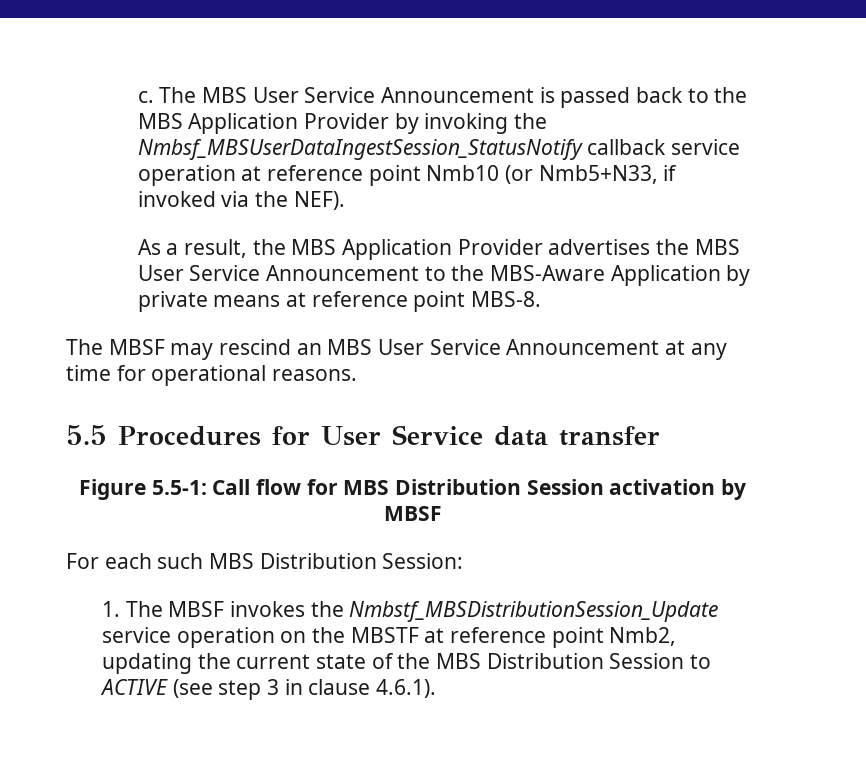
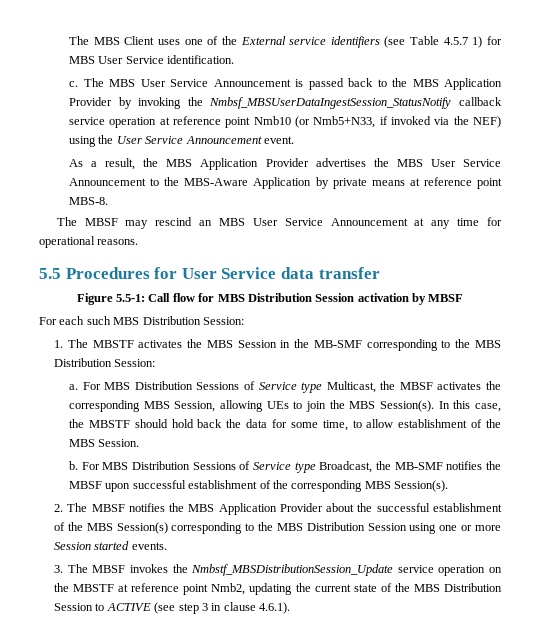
+ The MBS Client uses one of the External service identifiers (see Table 4.5.7 1) for MBS User Service identification.
- The MBS User Service Announcement is passed back to the MBS Application Provider by invoking the Nmbsf_MBSUserDataIngestSession_StatusNotify callback service operation at reference point Nmb10 (or Nmb5+N33, if invoked via the NEF).
+ The MBS User Service Announcement is passed back to the MBS Application Provider by invoking the Nmbsf_MBSUserDataIngestSession_StatusNotify callback service operation at reference point Nmb10 (or Nmb5+N33, if invoked via the NEF) using the User Service Announcement event.
- 1. The MBSF invokes the Nmbstf_MBSDistributionSession_Update service operation on the MBSTF at reference point Nmb2, updating the current state of the MBS Distribution Session to ACTIVE (see step 3 in clause 4.6.1).
+ 1. The MBSTF activates the MBS Session in the MB-SMF corresponding to the MBS Distribution Session:
+ a. For MBS Distribution Sessions of Service type Multicast, the MBSF activates the corresponding MBS Session, allowing UEs to join the MBS Session(s). In this case, the MBSTF should hold back the data for some time, to allow establishment of the MBS Session.
+ b. For MBS Distribution Sessions of Service type Broadcast, the MB-SMF notifies the MBSF upon successful establishment of the corresponding MBS Session(s).
+ 2. The MBSF notifies the MBS Application Provider about the successful establishment of the MBS Session(s) corresponding to the MBS Distribution Session using one or more Session started events.
+ 3. The MBSF invokes the Nmbstf_MBSDistributionSession_Update service operation on the MBSTF at reference point Nmb2, updating the current state of the MBS Distribution Session to ACTIVE (see step 3 in clause 4.6.1).

